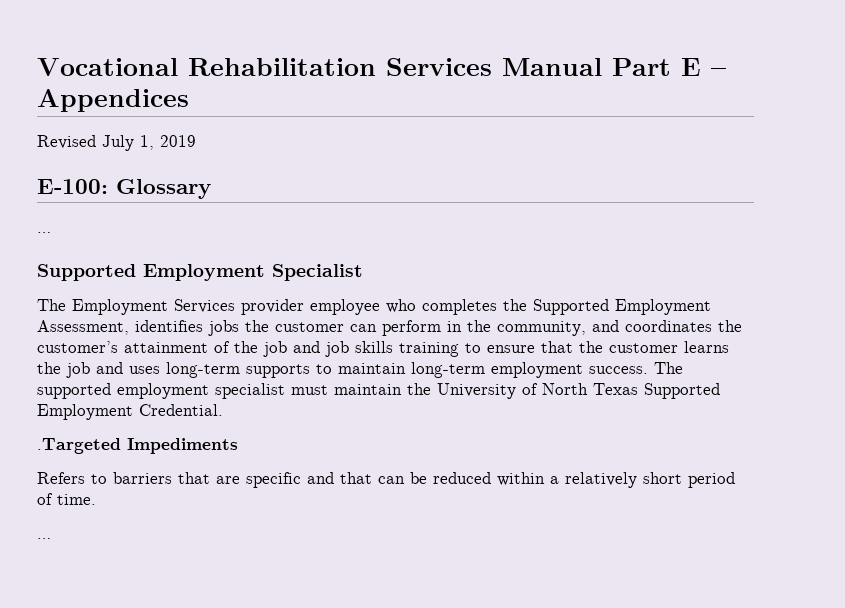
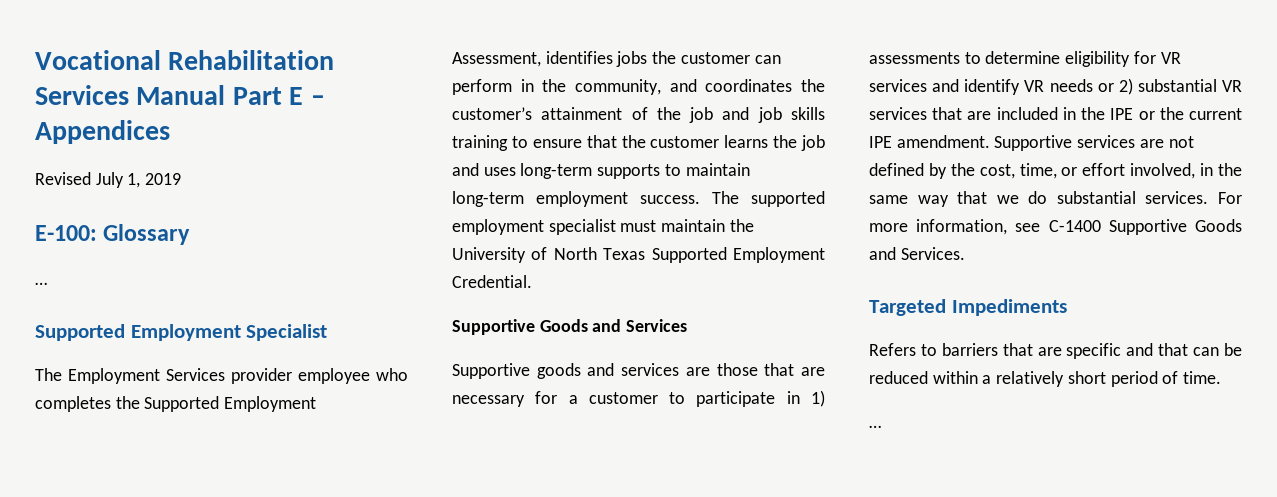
- .Targeted Impediments
+ Supportive Goods and Services
+ Supportive goods and services are those that are necessary for a customer to participate in 1) assessments to determine eligibility for VR services and identify VR needs or 2) substantial VR services that are included in the IPE or the current IPE amendment. Supportive services are not defined by the cost, time, or effort involved, in the same way that we do substantial services. For more information, see C-1400 Supportive Goods and Services.
+ Targeted Impediments

